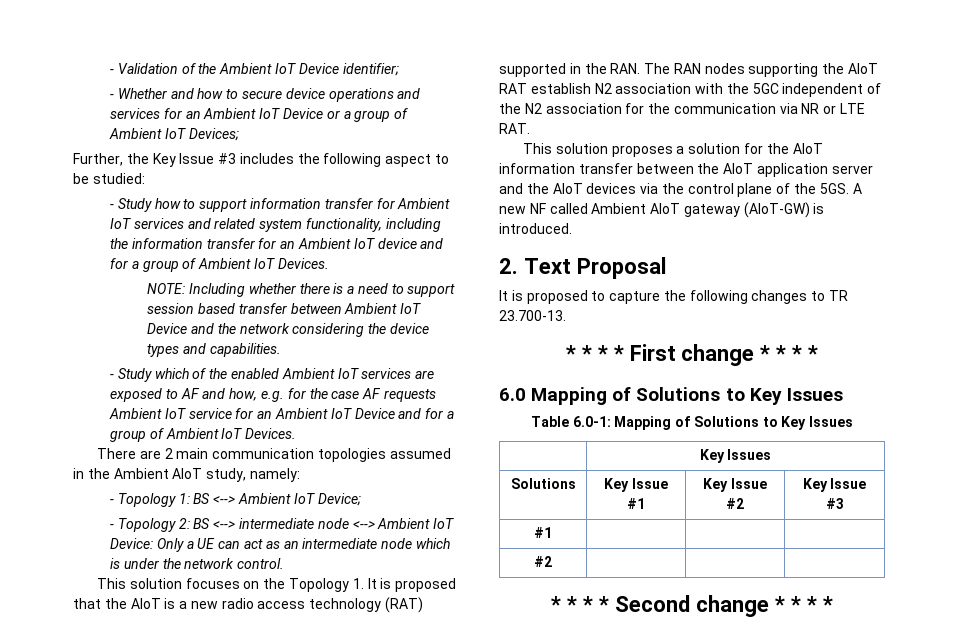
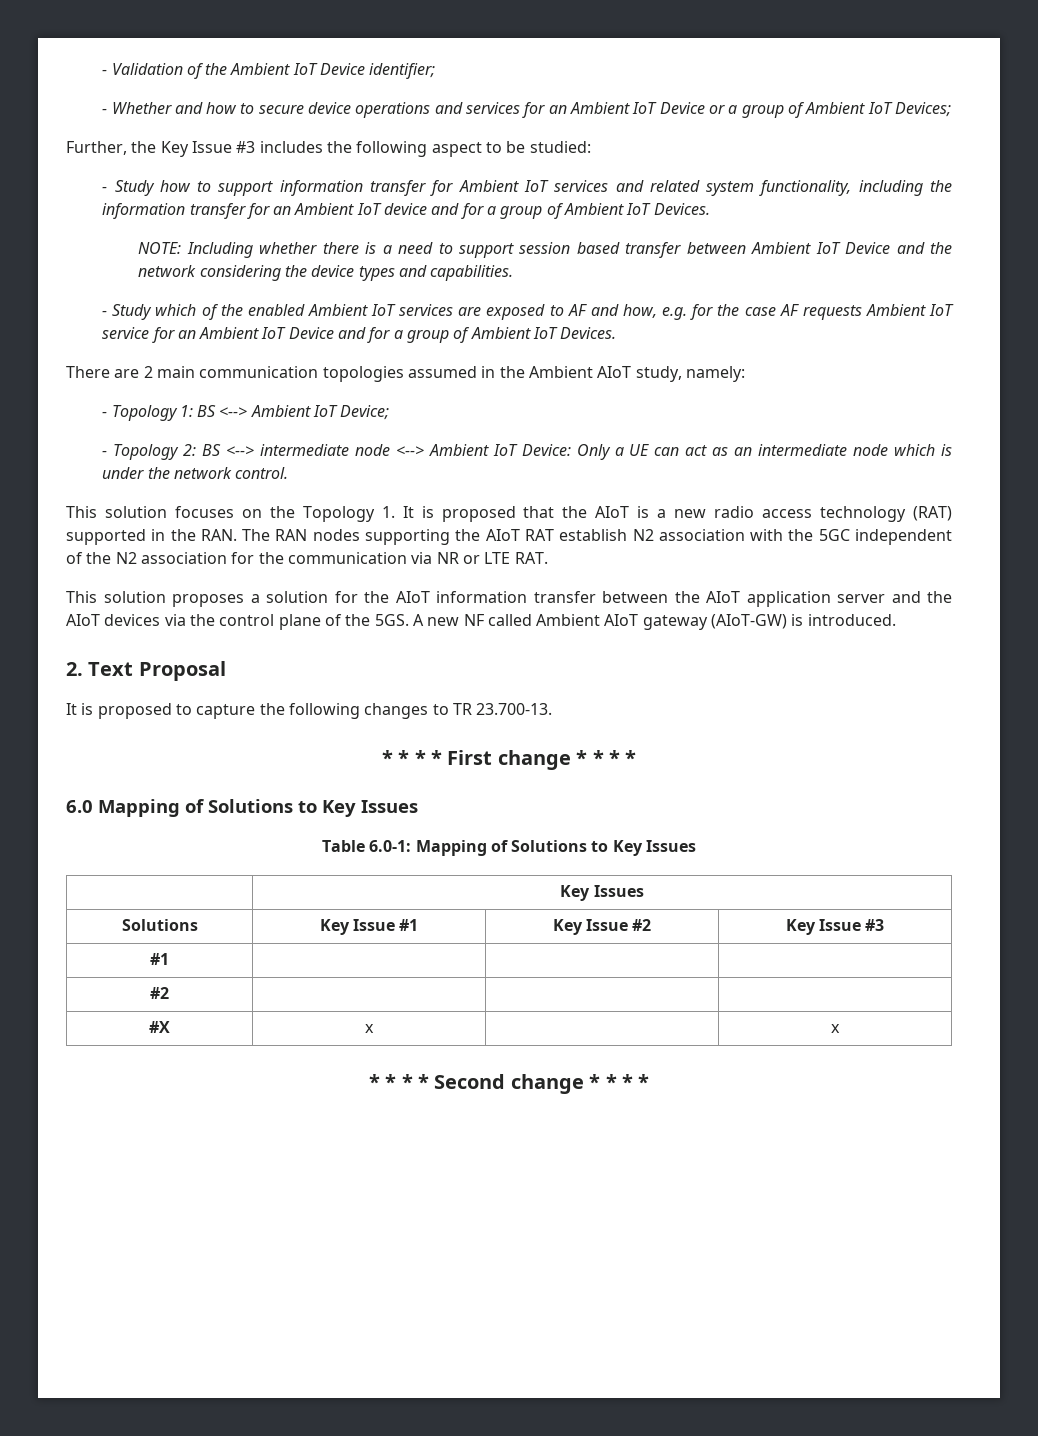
+ #X | x | | x

